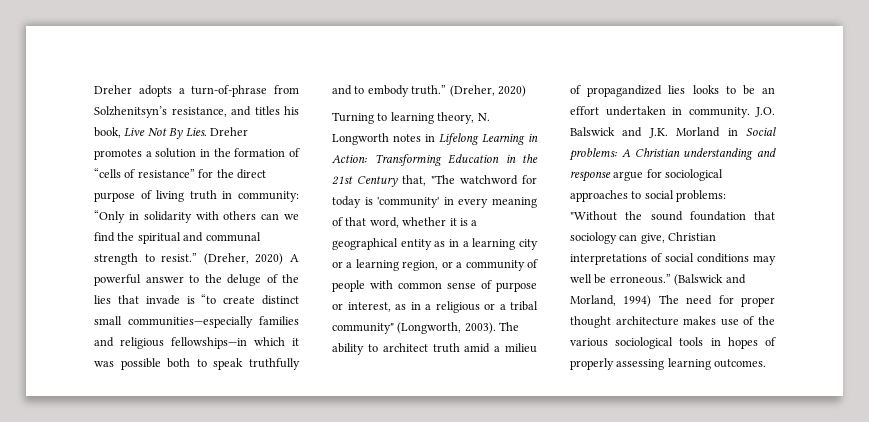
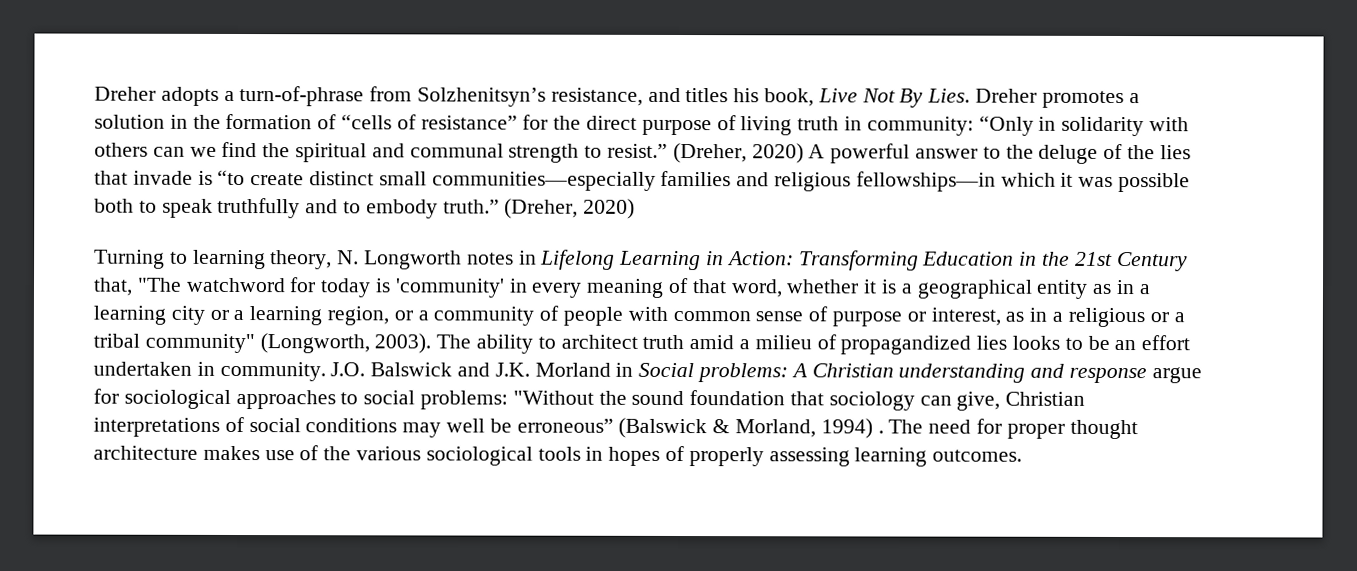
- J.O. Balswick and J.K. Morland in Social problems: A Christian understanding and response argue for sociological approaches to social problems: "Without the sound foundation that sociology can give, Christian interpretations of social conditions may well be erroneous.” (Balswick and Morland, 1994) The need for proper thought architecture makes use of the various sociological tools in hopes of properly assessing learning outcomes.
+ J.O. Balswick and J.K. Morland in Social problems: A Christian understanding and response argue for sociological approaches to social problems: "Without the sound foundation that sociology can give, Christian interpretations of social conditions may well be erroneous” (Balswick & Morland, 1994) . The need for proper thought architecture makes use of the various sociological tools in hopes of properly assessing learning outcomes.

